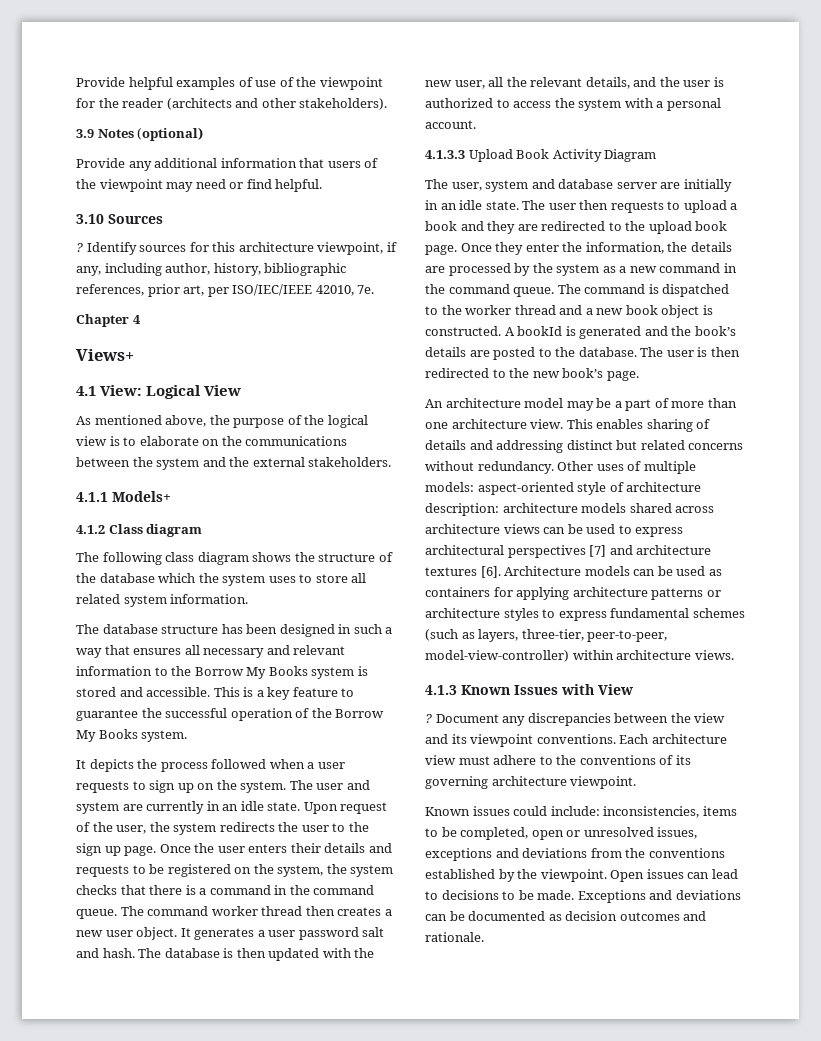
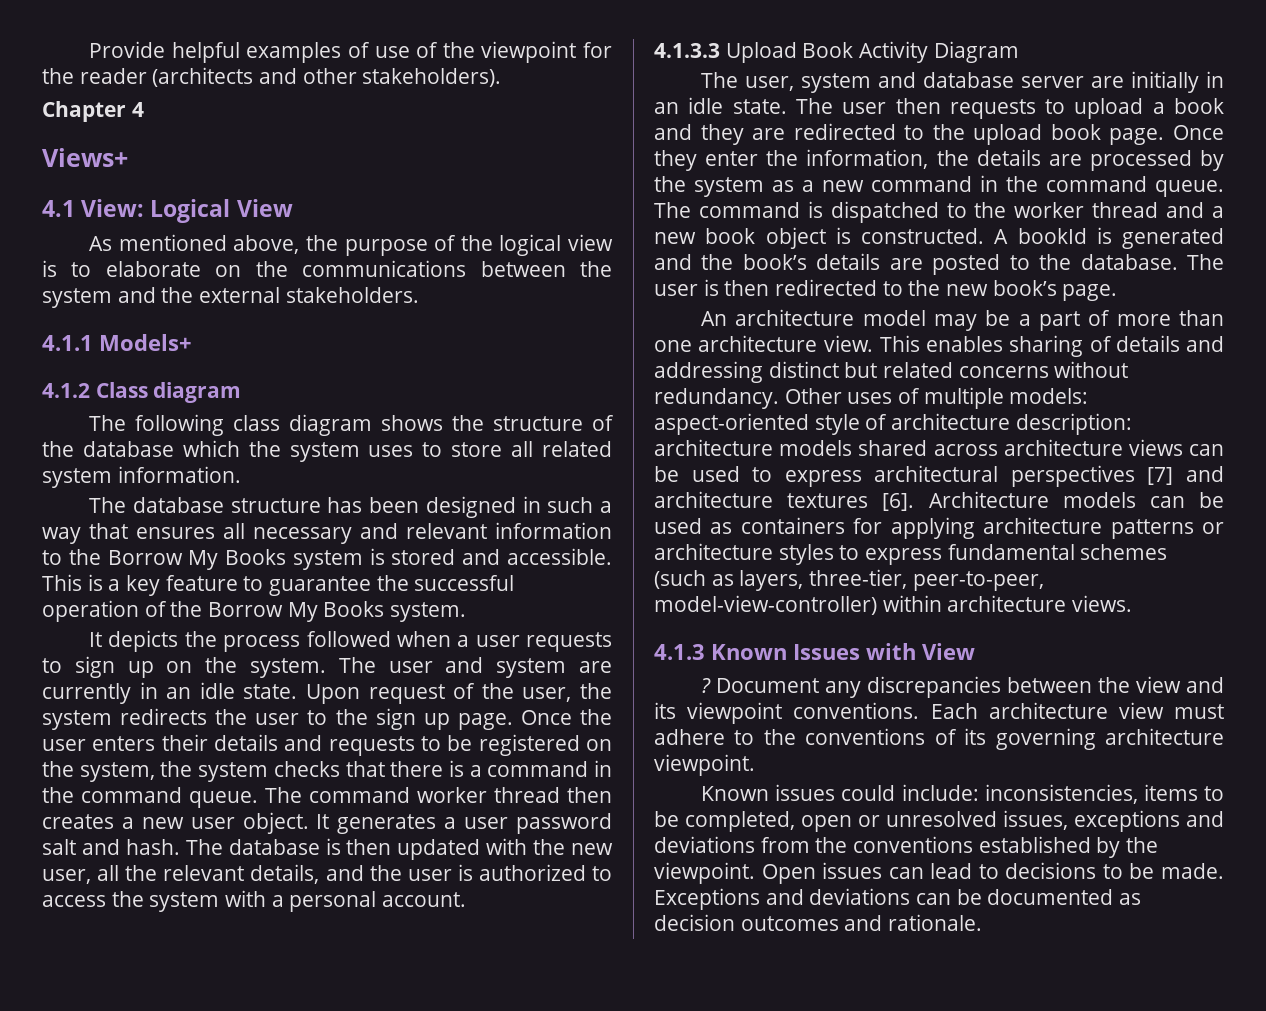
- 3.9 Notes (optional)
- Provide any additional information that users of the viewpoint may need or find helpful.
- 3.10 Sources
- ? Identify sources for this architecture viewpoint, if any, including author, history, bibliographic references, prior art, per ISO/IEC/IEEE 42010, 7e.

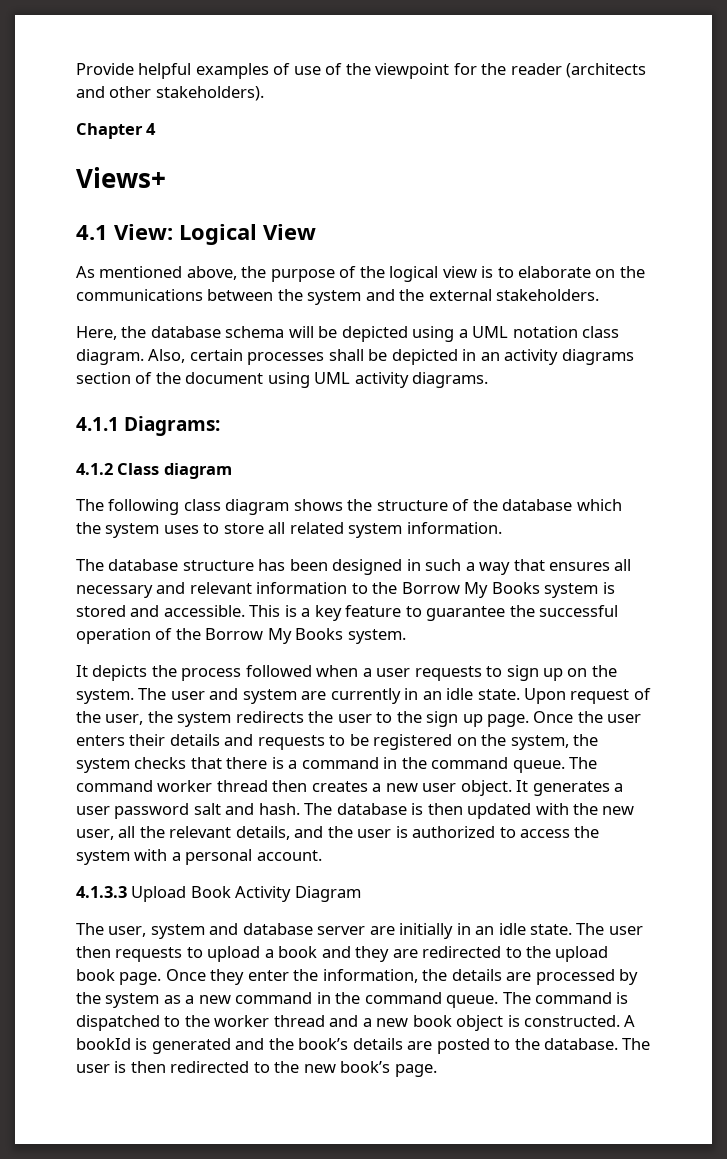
+ Here, the database schema will be depicted using a UML notation class diagram. Also, certain processes shall be depicted in an activity diagrams section of the document using UML activity diagrams.
- 4.1.1 Models+
+ 4.1.1 Diagrams:
- An architecture model may be a part of more than one architecture view. This enables sharing of details and addressing distinct but related concerns without redundancy. Other uses of multiple models: aspect-oriented style of architecture description: architecture models shared across architecture views can be used to express architectural perspectives [7] and architecture textures [6]. Architecture models can be used as containers for applying architecture patterns or architecture styles to express fundamental schemes (such as layers, three-tier, peer-to-peer, model-view-controller) within architecture views.
- 4.1.3 Known Issues with View
- ? Document any discrepancies between the view and its viewpoint conventions. Each architecture view must adhere to the conventions of its governing architecture viewpoint.
- Known issues could include: inconsistencies, items to be completed, open or unresolved issues, exceptions and deviations from the conventions established by the viewpoint. Open issues can lead to decisions to be made. Exceptions and deviations can be documented as decision outcomes and rationale.

